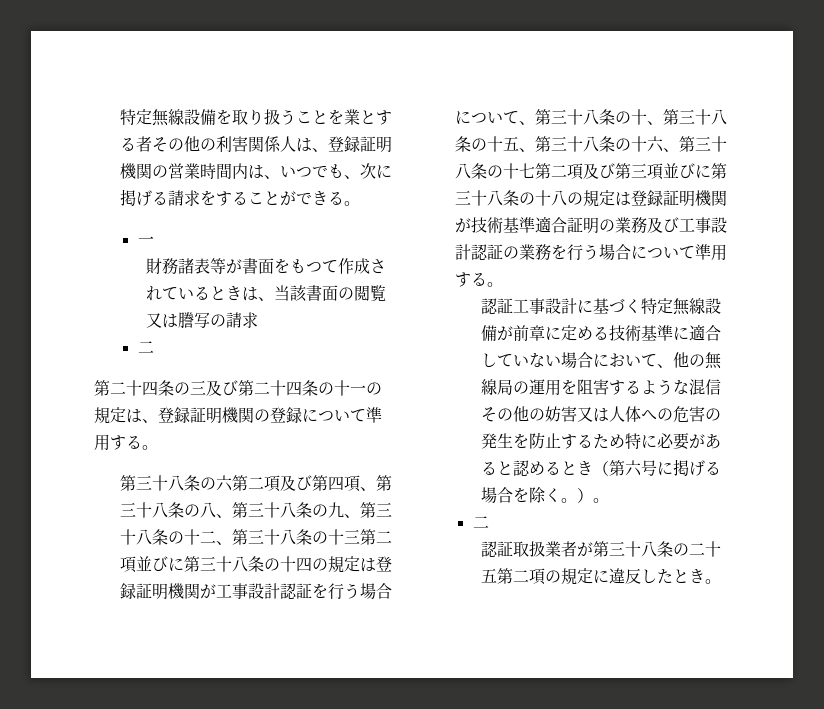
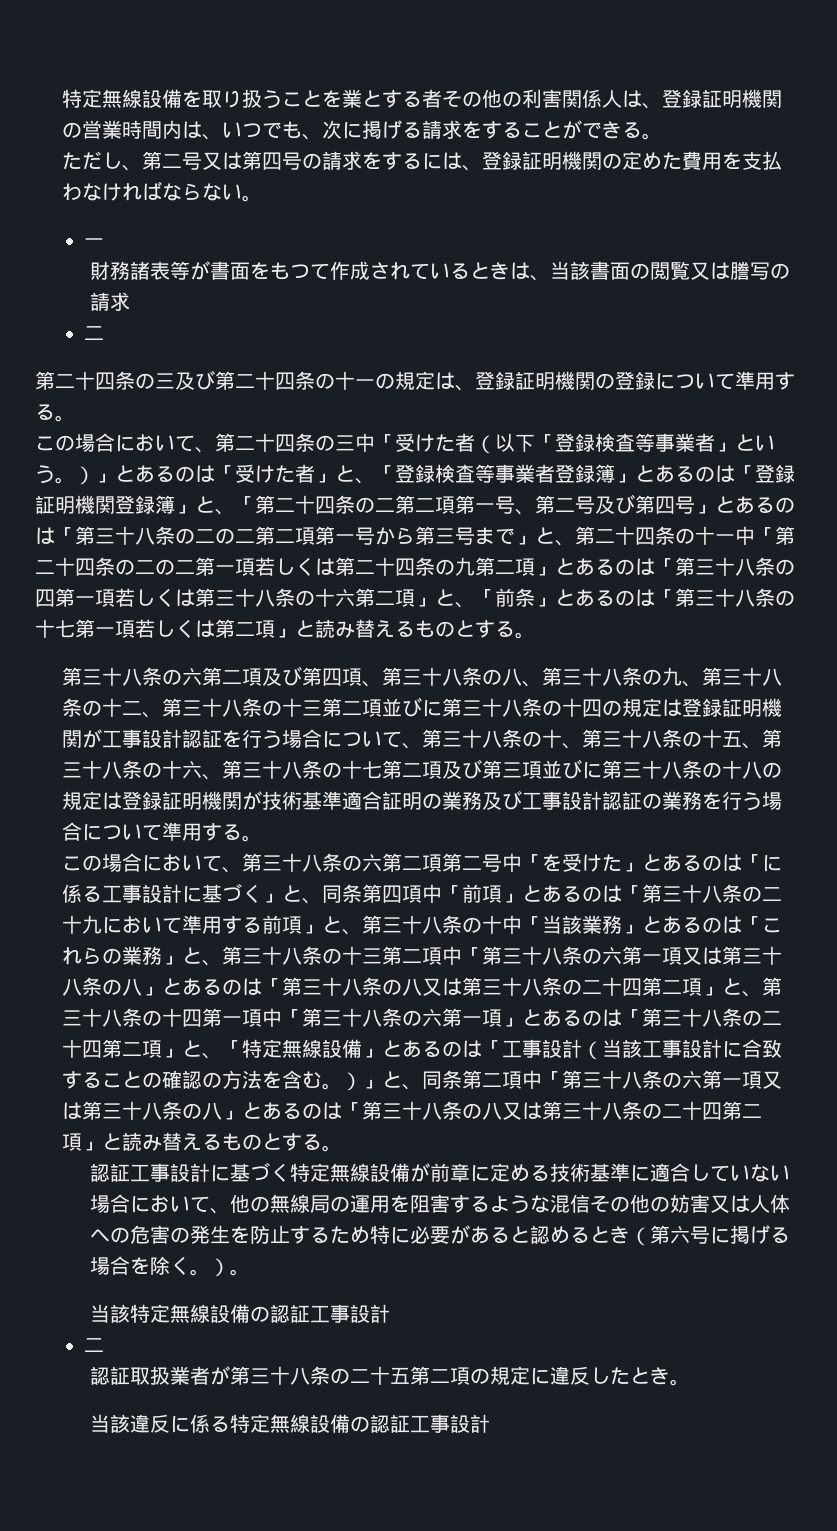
+ ただし、第二号又は第四号の請求をするには、登録証明機関の定めた費用を支払わなければならない。
+ この場合において、第二十四条の三中「受けた者（以下「登録検査等事業者」という。）」とあるのは「受けた者」と、「登録検査等事業者登録簿」とあるのは「登録証明機関登録簿」と、「第二十四条の二第二項第一号、第二号及び第四号」とあるのは「第三十八条の二の二第二項第一号から第三号まで」と、第二十四条の十一中「第二十四条の二の二第一項若しくは第二十四条の九第二項」とあるのは「第三十八条の四第一項若しくは第三十八条の十六第二項」と、「前条」とあるのは「第三十八条の十七第一項若しくは第二項」と読み替えるものとする。
+ この場合において、第三十八条の六第二項第二号中「を受けた」とあるのは「に係る工事設計に基づく」と、同条第四項中「前項」とあるのは「第三十八条の二十九において準用する前項」と、第三十八条の十中「当該業務」とあるのは「これらの業務」と、第三十八条の十三第二項中「第三十八条の六第一項又は第三十八条の八」とあるのは「第三十八条の八又は第三十八条の二十四第二項」と、第三十八条の十四第一項中「第三十八条の六第一項」とあるのは「第三十八条の二十四第二項」と、「特定無線設備」とあるのは「工事設計（当該工事設計に合致することの確認の方法を含む。）」と、同条第二項中「第三十八条の六第一項又は第三十八条の八」とあるのは「第三十八条の八又は第三十八条の二十四第二項」と読み替えるものとする。
+ 当該特定無線設備の認証工事設計
+ 当該違反に係る特定無線設備の認証工事設計

